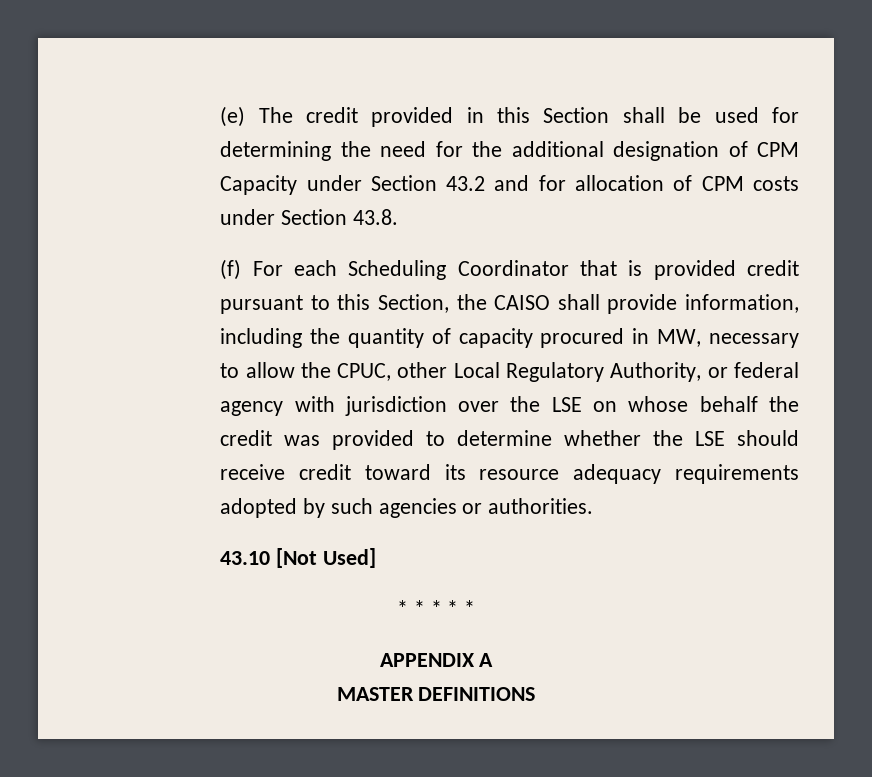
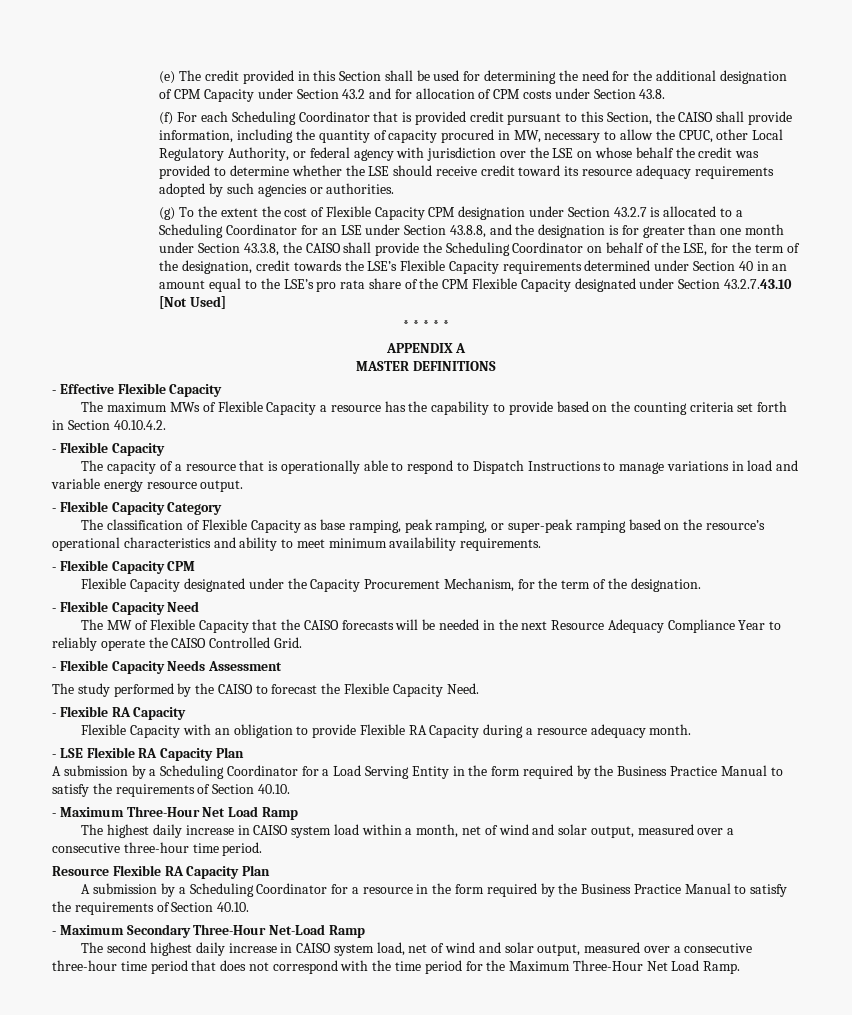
- 43.10 [Not Used]
+ (g) To the extent the cost of Flexible Capacity CPM designation under Section 43.2.7 is allocated to a Scheduling Coordinator for an LSE under Section 43.8.8, and the designation is for greater than one month under Section 43.3.8, the CAISO shall provide the Scheduling Coordinator on behalf of the LSE, for the term of the designation, credit towards the LSE’s Flexible Capacity requirements determined under Section 40 in an amount equal to the LSE’s pro rata share of the CPM Flexible Capacity designated under Section 43.2.7.43.10 [Not Used]
+ - Effective Flexible Capacity
+ The maximum MWs of Flexible Capacity a resource has the capability to provide based on the counting criteria set forth in Section 40.10.4.2.
+ - Flexible Capacity
+ The capacity of a resource that is operationally able to respond to Dispatch Instructions to manage variations in load and variable energy resource output.
+ - Flexible Capacity Category
+ The classification of Flexible Capacity as base ramping, peak ramping, or super-peak ramping based on the resource’s operational characteristics and ability to meet minimum availability requirements.
+ - Flexible Capacity CPM
+ Flexible Capacity designated under the Capacity Procurement Mechanism, for the term of the designation.
+ - Flexible Capacity Need
+ The MW of Flexible Capacity that the CAISO forecasts will be needed in the next Resource Adequacy Compliance Year to reliably operate the CAISO Controlled Grid.
+ - Flexible Capacity Needs Assessment
+ The study performed by the CAISO to forecast the Flexible Capacity Need.
+ - Flexible RA Capacity
+ Flexible Capacity with an obligation to provide Flexible RA Capacity during a resource adequacy month.
+ - LSE Flexible RA Capacity Plan
+ A submission by a Scheduling Coordinator for a Load Serving Entity in the form required by the Business Practice Manual to satisfy the requirements of Section 40.10.
+ - Maximum Three-Hour Net Load Ramp
+ The highest daily increase in CAISO system load within a month, net of wind and solar output, measured over a consecutive three-hour time period.
+ Resource Flexible RA Capacity Plan
+ A submission by a Scheduling Coordinator for a resource in the form required by the Business Practice Manual to satisfy the requirements of Section 40.10.
+ - Maximum Secondary Three-Hour Net-Load Ramp
+ The second highest daily increase in CAISO system load, net of wind and solar output, measured over a consecutive three-hour time period that does not correspond with the time period for the Maximum Three-Hour Net Load Ramp.

